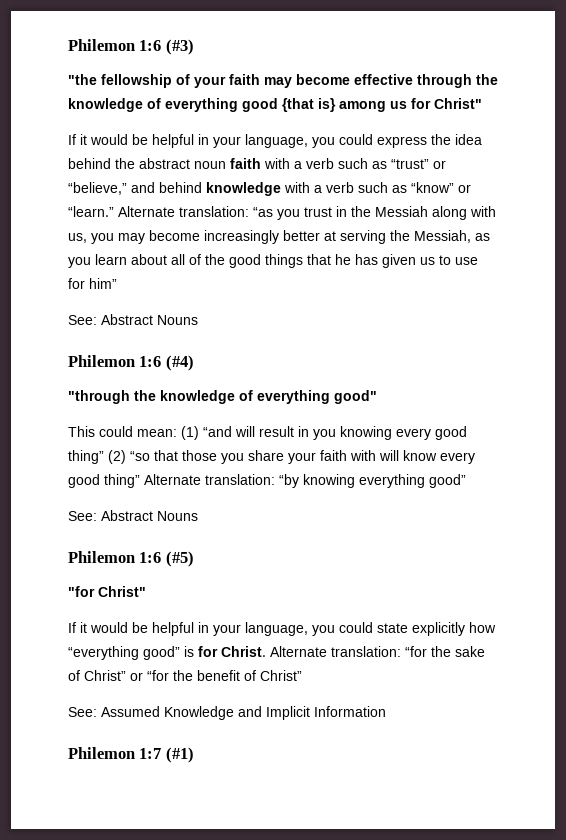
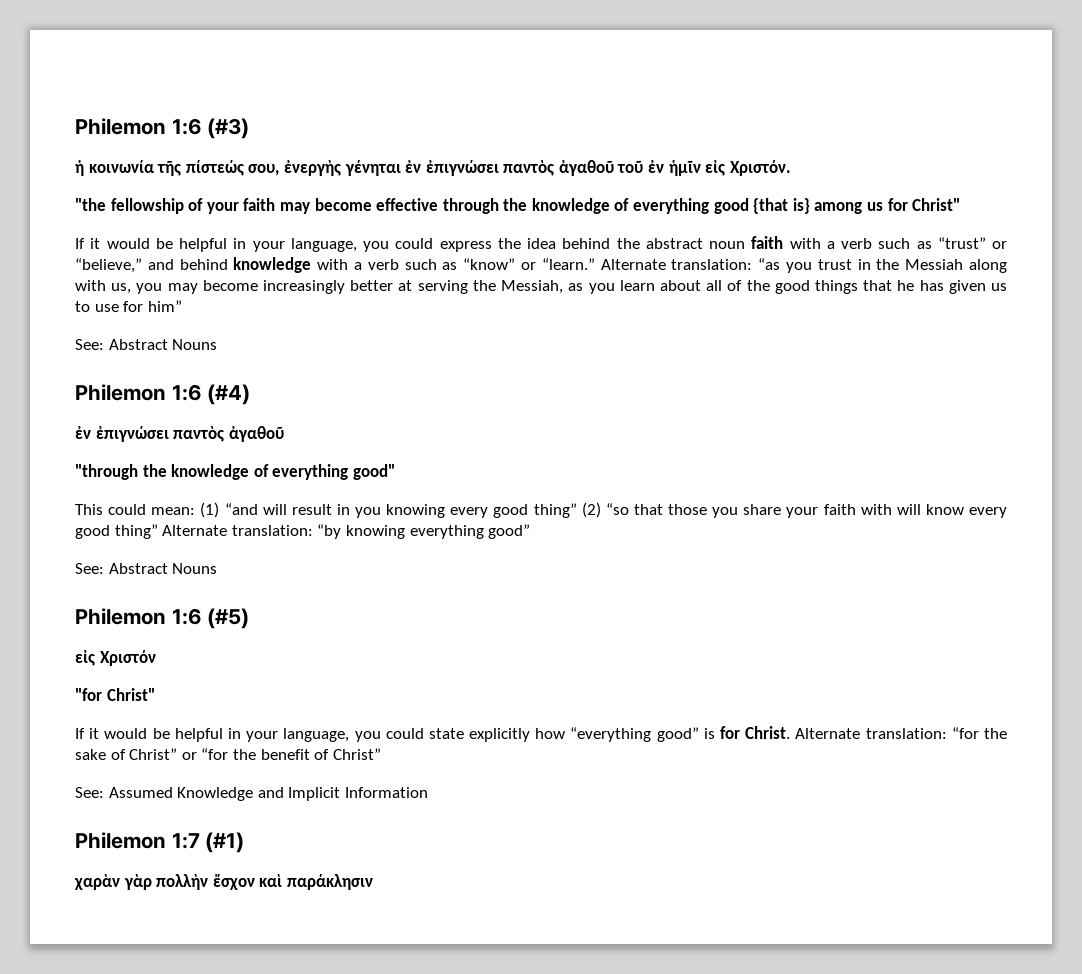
+ ἡ κοινωνία τῆς πίστεώς σου, ἐνεργὴς γένηται ἐν ἐπιγνώσει παντὸς ἀγαθοῦ τοῦ ἐν ἡμῖν εἰς Χριστόν.
  Philemon 1:6 (#4)
+ ἐν ἐπιγνώσει παντὸς ἀγαθοῦ
+ εἰς Χριστόν
+ χαρὰν γὰρ πολλὴν ἔσχον καὶ παράκλησιν

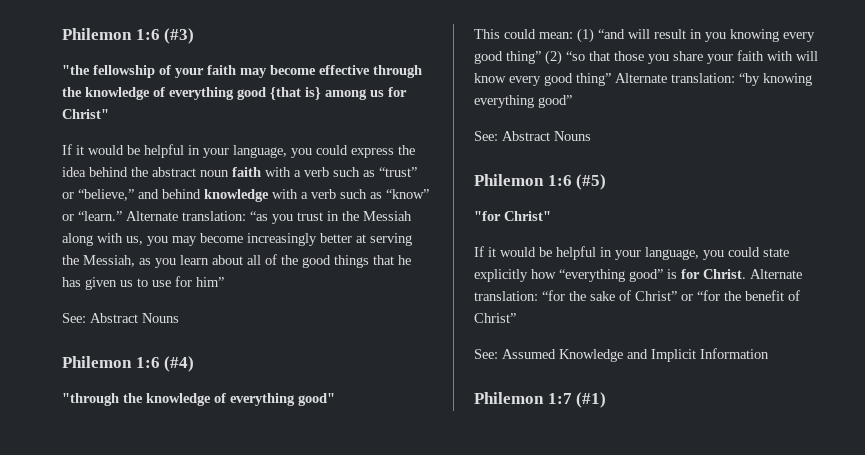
- ἡ κοινωνία τῆς πίστεώς σου, ἐνεργὴς γένηται ἐν ἐπιγνώσει παντὸς ἀγαθοῦ τοῦ ἐν ἡμῖν εἰς Χριστόν.
  Philemon 1:6 (#4)
- ἐν ἐπιγνώσει παντὸς ἀγαθοῦ
- εἰς Χριστόν
- χαρὰν γὰρ πολλὴν ἔσχον καὶ παράκλησιν

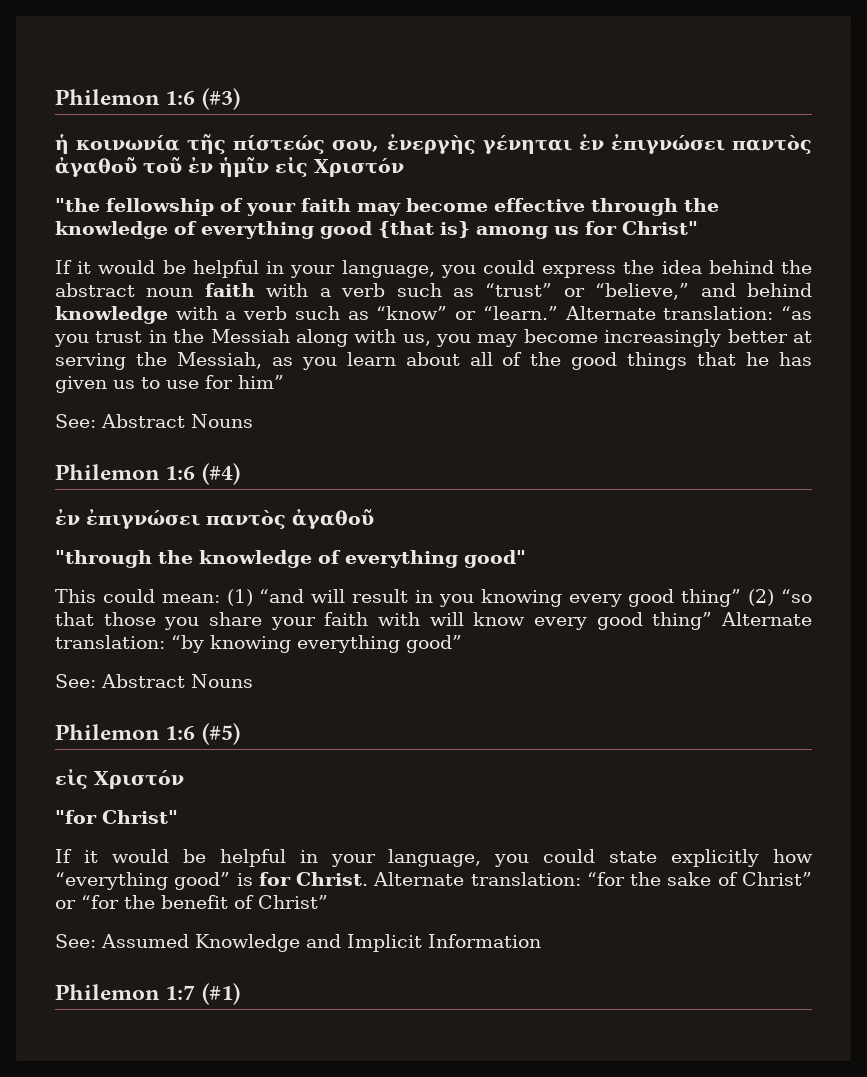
+ ἡ κοινωνία τῆς πίστεώς σου, ἐνεργὴς γένηται ἐν ἐπιγνώσει παντὸς ἀγαθοῦ τοῦ ἐν ἡμῖν εἰς Χριστόν
  Philemon 1:6 (#4)
+ ἐν ἐπιγνώσει παντὸς ἀγαθοῦ
  Philemon 1:6 (#5)
+ εἰς Χριστόν

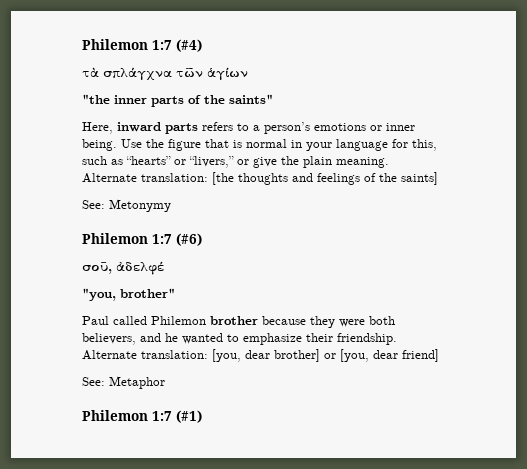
- Philemon 1:6 (#3)
- ἡ κοινωνία τῆς πίστεώς σου, ἐνεργὴς γένηται ἐν ἐπιγνώσει παντὸς ἀγαθοῦ τοῦ ἐν ἡμῖν εἰς Χριστόν
- "the fellowship of your faith may become effective through the knowledge of everything good {that is} among us for Christ"
- If it would be helpful in your language, you could express the idea behind the abstract noun faith with a verb such as “trust” or “believe,” and behind knowledge with a verb such as “know” or “learn.” Alternate translation: “as you trust in the Messiah along with us, you may become increasingly better at serving the Messiah, as you learn about all of the good things that he has given us to use for him”
- See: Abstract Nouns
- Philemon 1:6 (#4)
- ἐν ἐπιγνώσει παντὸς ἀγαθοῦ
- "through the knowledge of everything good"
- This could mean: (1) “and will result in you knowing every good thing” (2) “so that those you share your faith with will know every good thing” Alternate translation: “by knowing everything good”
- See: Abstract Nouns
- Philemon 1:6 (#5)
- εἰς Χριστόν
- "for Christ"
- If it would be helpful in your language, you could state explicitly how “everything good” is for Christ. Alternate translation: “for the sake of Christ” or “for the benefit of Christ”
- See: Assumed Knowledge and Implicit Information
+ Philemon 1:7 (#4)
+ τὰ σπλάγχνα τῶν ἁγίων
+ "the inner parts of the saints"
+ Here, inward parts refers to a person’s emotions or inner being. Use the figure that is normal in your language for this, such as “hearts” or “livers,” or give the plain meaning. Alternate translation: [the thoughts and feelings of the saints]
+ See: Metonymy
+ Philemon 1:7 (#6)
+ σοῦ, ἀδελφέ
+ "you, brother"
+ Paul called Philemon brother because they were both believers, and he wanted to emphasize their friendship. Alternate translation: [you, dear brother] or [you, dear friend]
+ See: Metaphor

